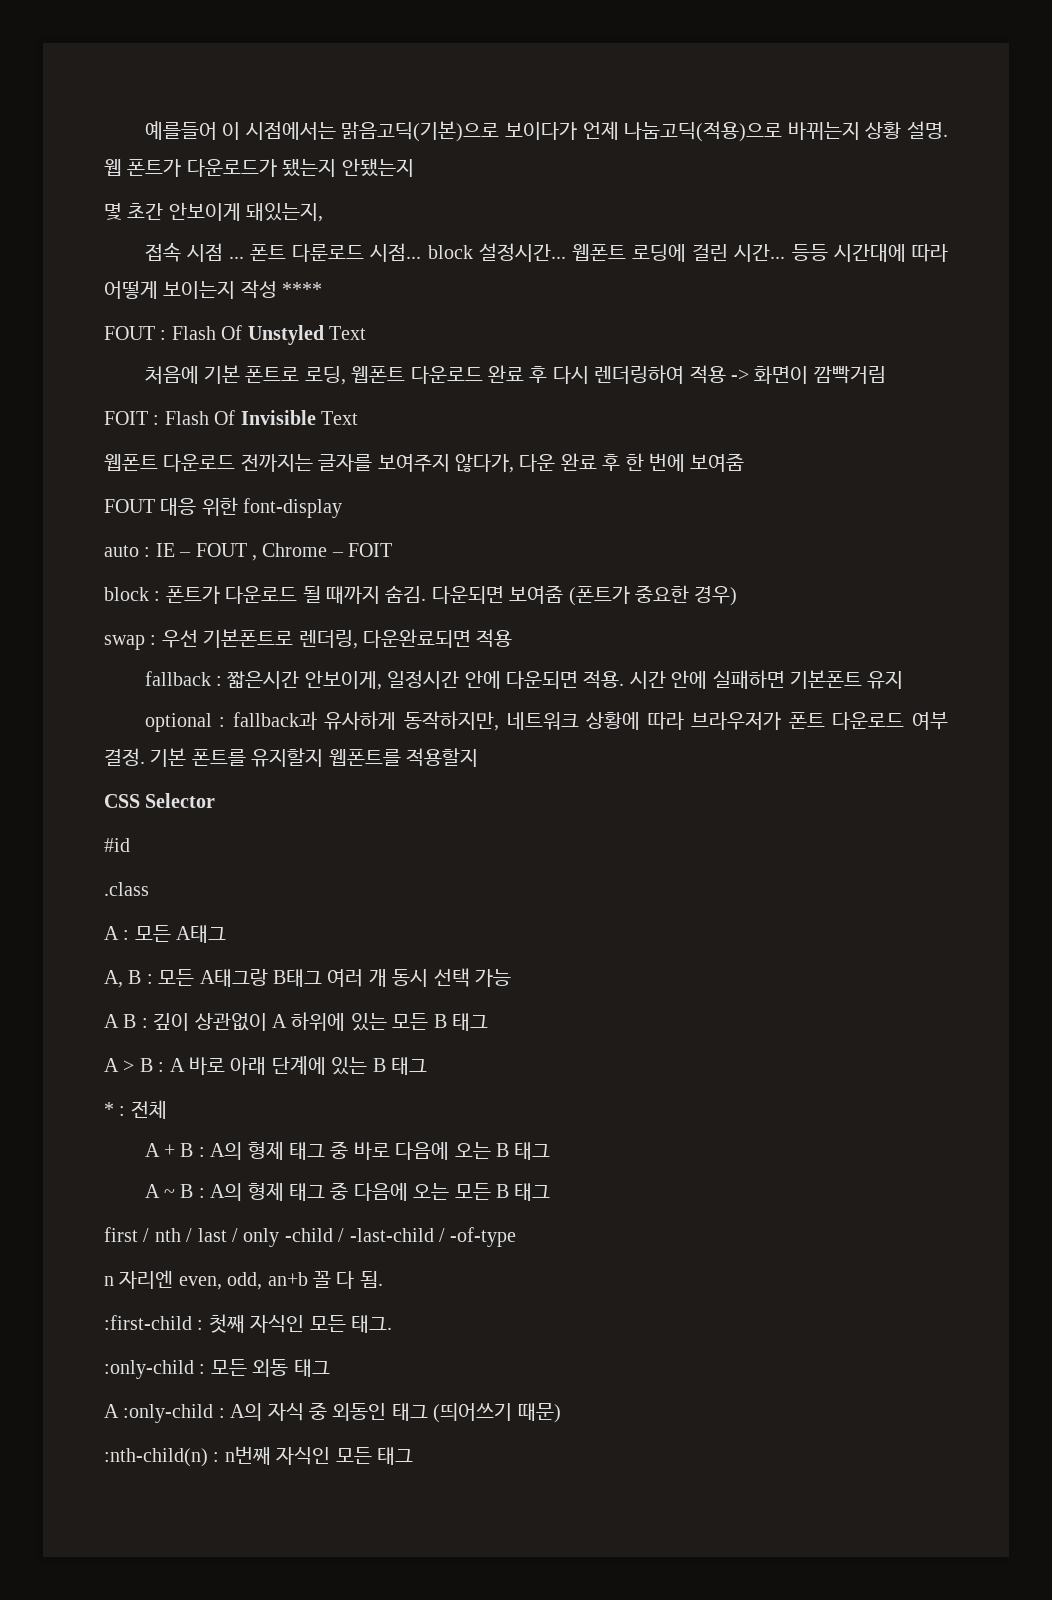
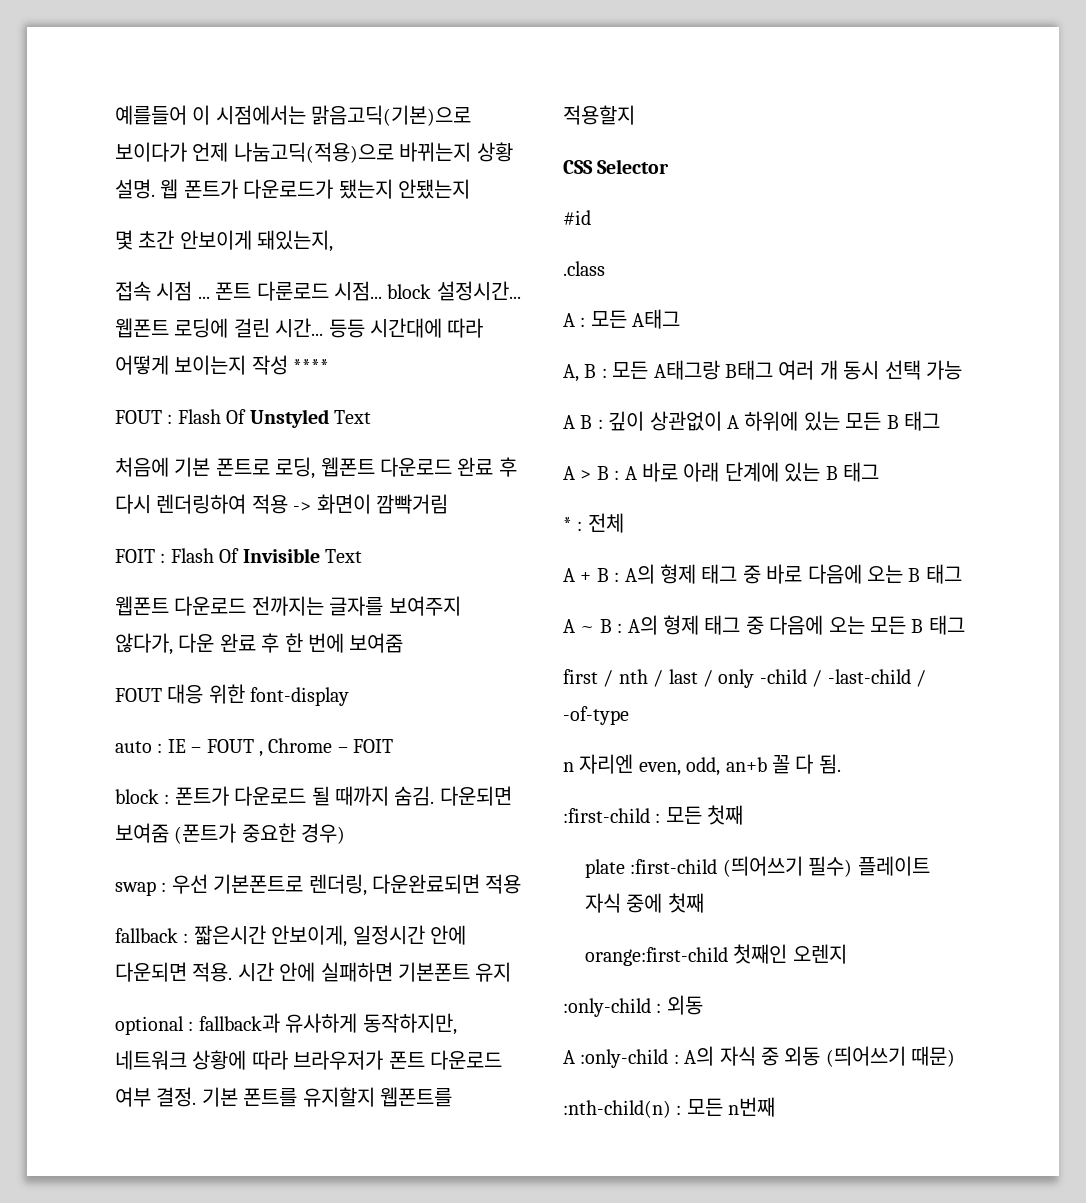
- :first-child : 첫째 자식인 모든 태그.
- :only-child : 모든 외동 태그
+ :first-child : 모든 첫째
+ plate :first-child (띄어쓰기 필수) 플레이트 자식 중에 첫째
+ orange:first-child 첫째인 오렌지
+ :only-child : 외동
- A :only-child : A의 자식 중 외동인 태그 (띄어쓰기 때문)
+ A :only-child : A의 자식 중 외동 (띄어쓰기 때문)
- :nth-child(n) : n번째 자식인 모든 태그
+ :nth-child(n) : 모든 n번째

